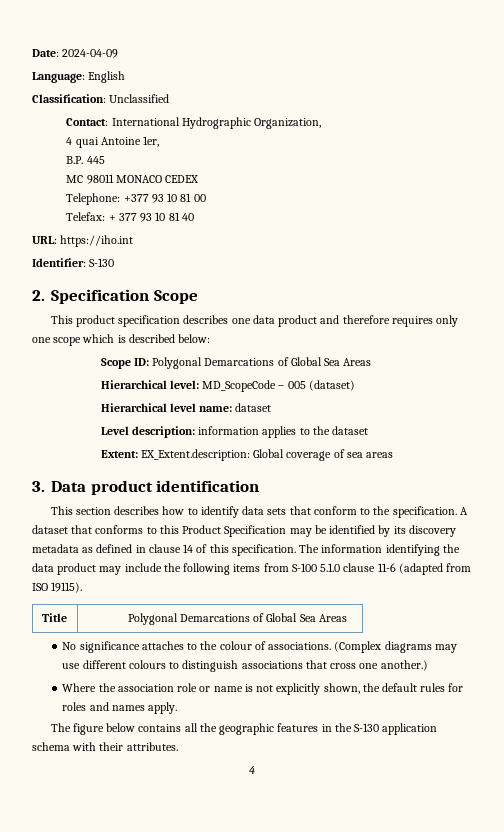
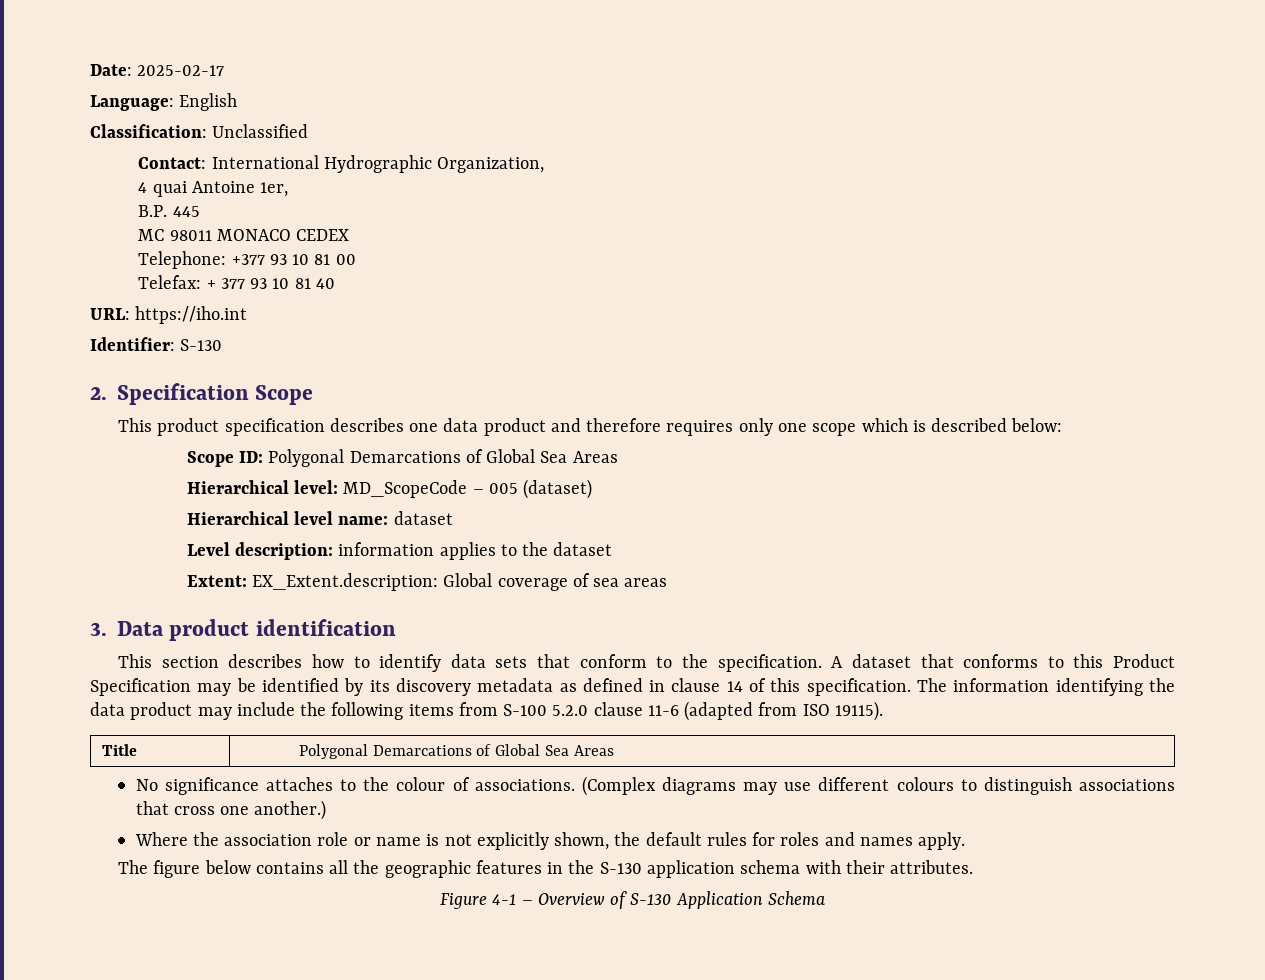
- Date: 2024-04-09
+ Date: 2025-02-17
- The information identifying the data product may include the following items from S-100 5.1.0 clause 11-6 (adapted from ISO 19115).
+ The information identifying the data product may include the following items from S-100 5.2.0 clause 11-6 (adapted from ISO 19115).
  The figure below contains all the geographic features in the S-130 application schema with their attributes.
- 4
+ Figure 4-1 – Overview of S-130 Application Schema

